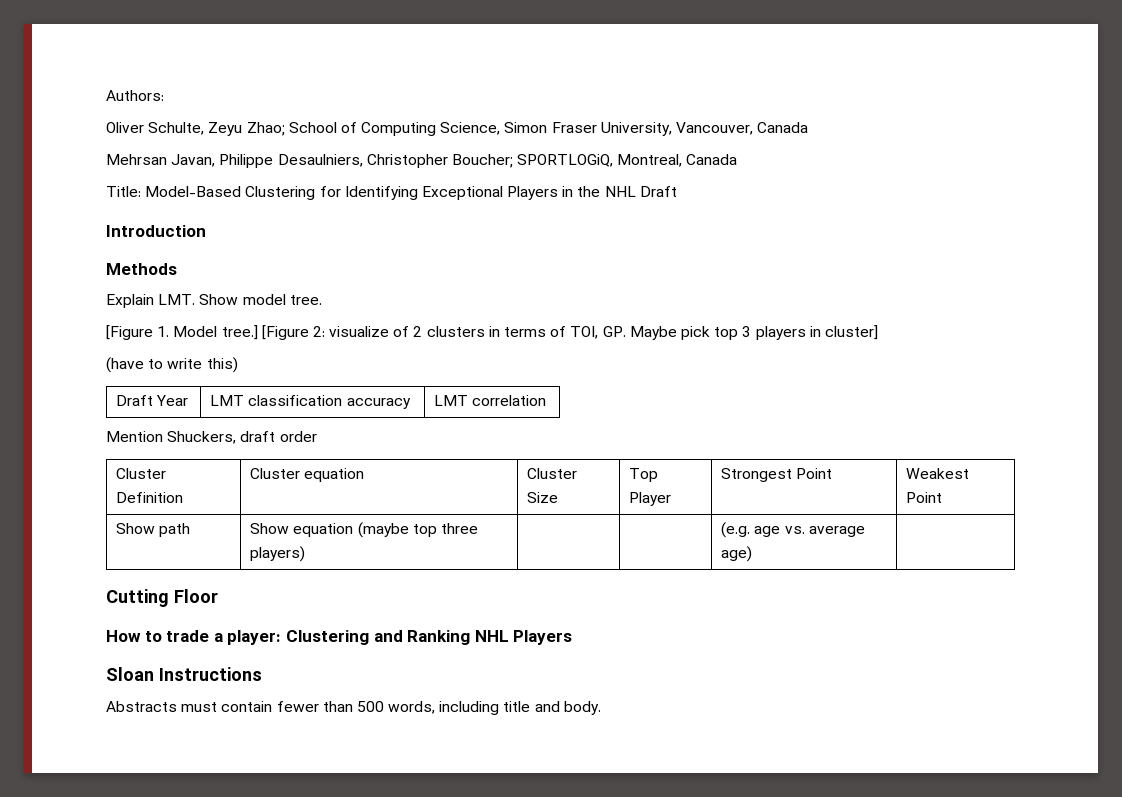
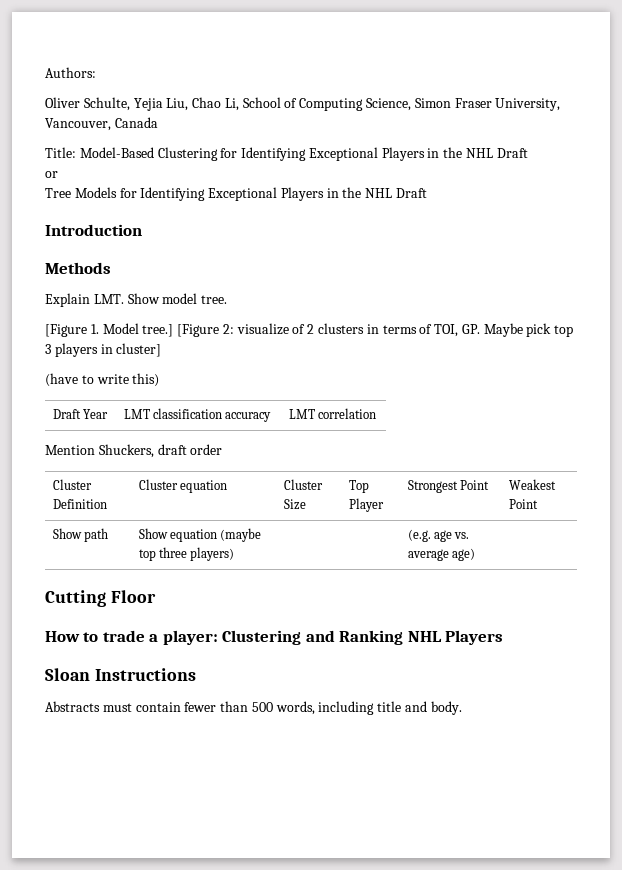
- Oliver Schulte, Zeyu Zhao; School of Computing Science, Simon Fraser University, Vancouver, Canada
+ Oliver Schulte, Yejia Liu, Chao Li, School of Computing Science, Simon Fraser University, Vancouver, Canada
- Mehrsan Javan, Philippe Desaulniers, Christopher Boucher; SPORTLOGiQ, Montreal, Canada
+ or
+ Tree Models for Identifying Exceptional Players in the NHL Draft

